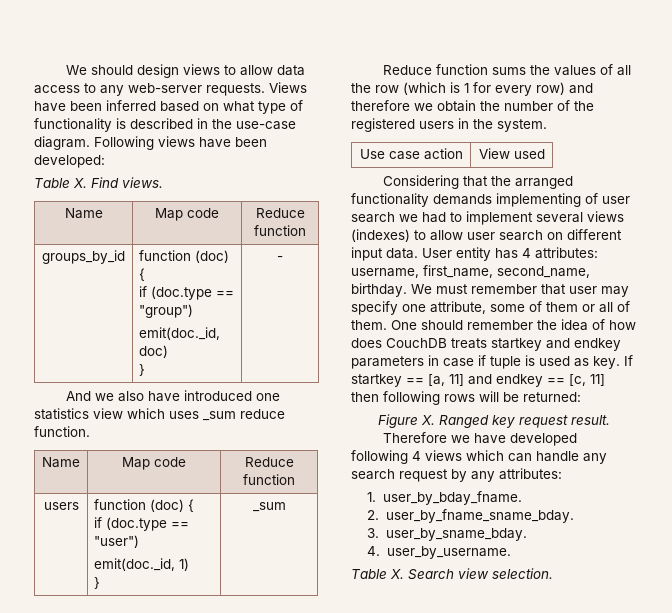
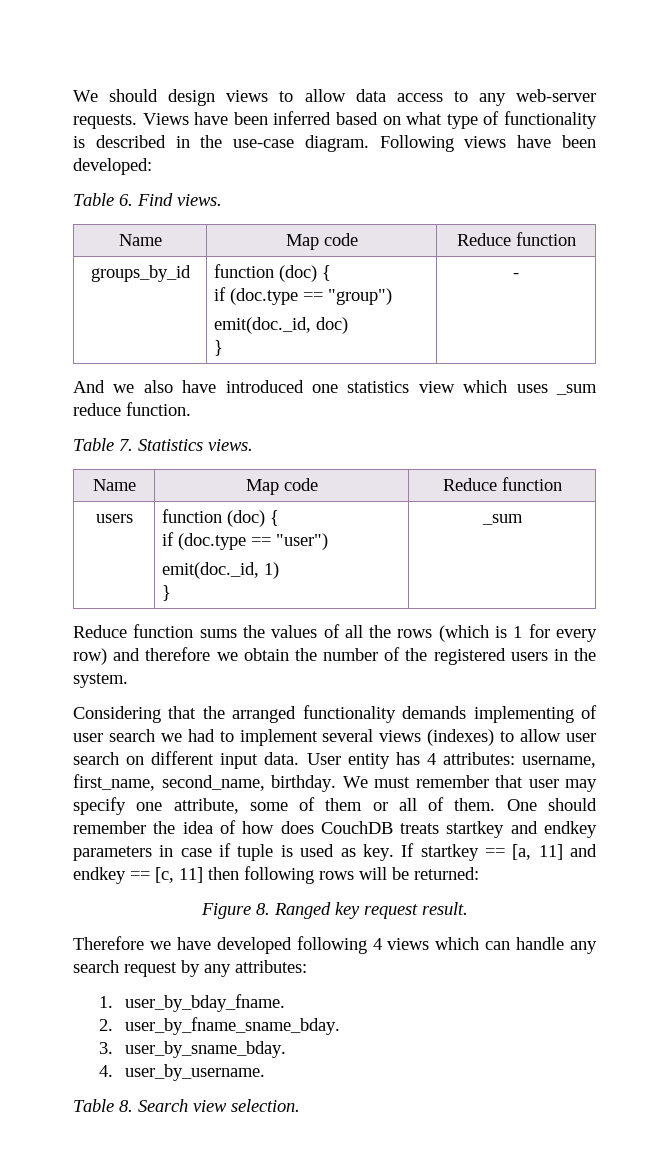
- Table X. Find views.
+ Table 6. Find views.
+ Table 7. Statistics views.
- Reduce function sums the values of all the row (which is 1 for every row) and therefore we obtain the number of the registered users in the system.
+ Reduce function sums the values of all the rows (which is 1 for every row) and therefore we obtain the number of the registered users in the system.
- Use case action | View used
- Figure X. Ranged key request result.
+ Figure 8. Ranged key request result.
- Table X. Search view selection.
+ Table 8. Search view selection.

